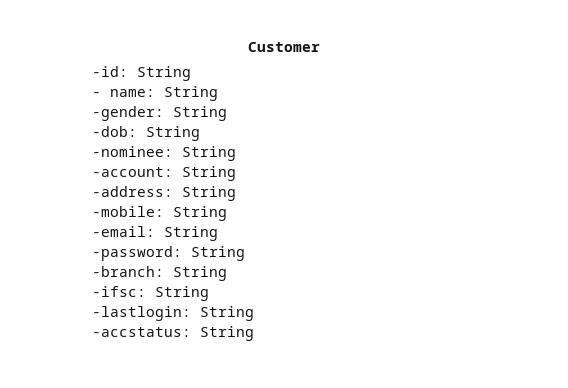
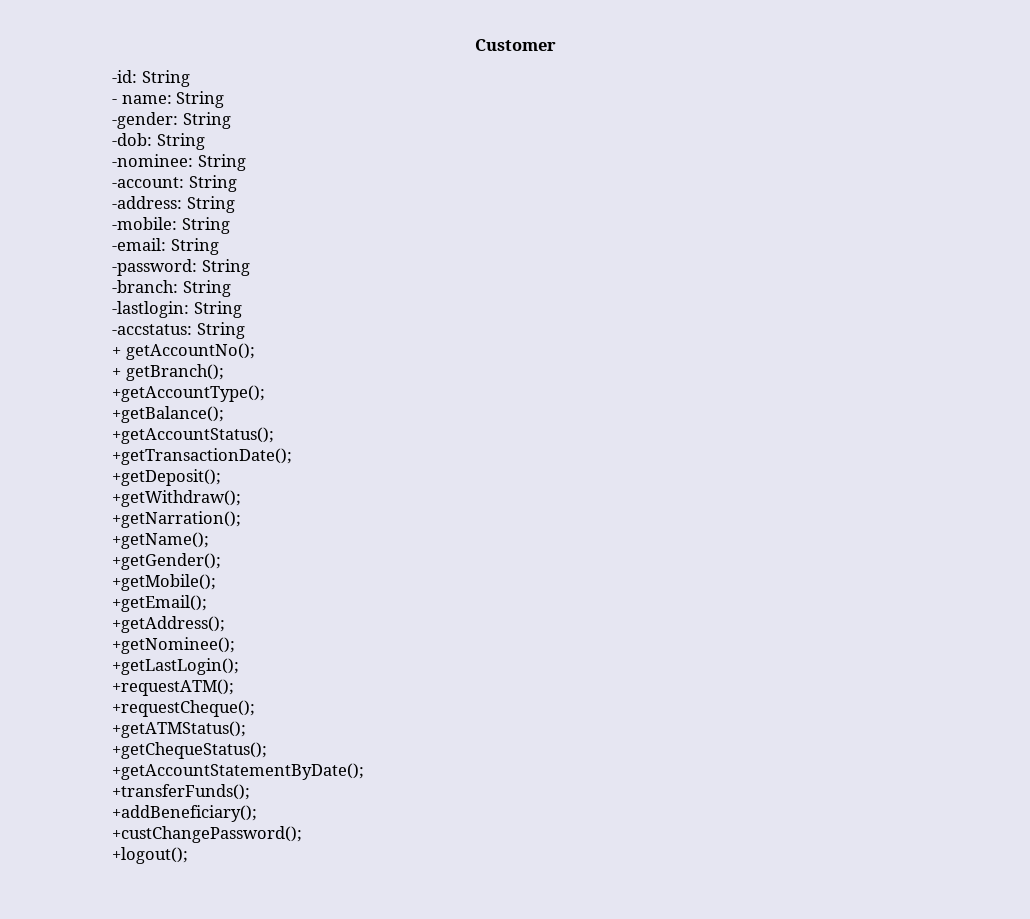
- -ifsc: String
+ + getAccountNo();
+ + getBranch();
+ +getAccountType();
+ +getBalance();
+ +getAccountStatus();
+ +getTransactionDate();
+ +getDeposit();
+ +getWithdraw();
+ +getNarration();
+ +getName();
+ +getGender();
+ +getMobile();
+ +getEmail();
+ +getAddress();
+ +getNominee();
+ +getLastLogin();
+ +requestATM();
+ +requestCheque();
+ +getATMStatus();
+ +getChequeStatus();
+ +getAccountStatementByDate();
+ +transferFunds();
+ +addBeneficiary();
+ +custChangePassword();
+ +logout();

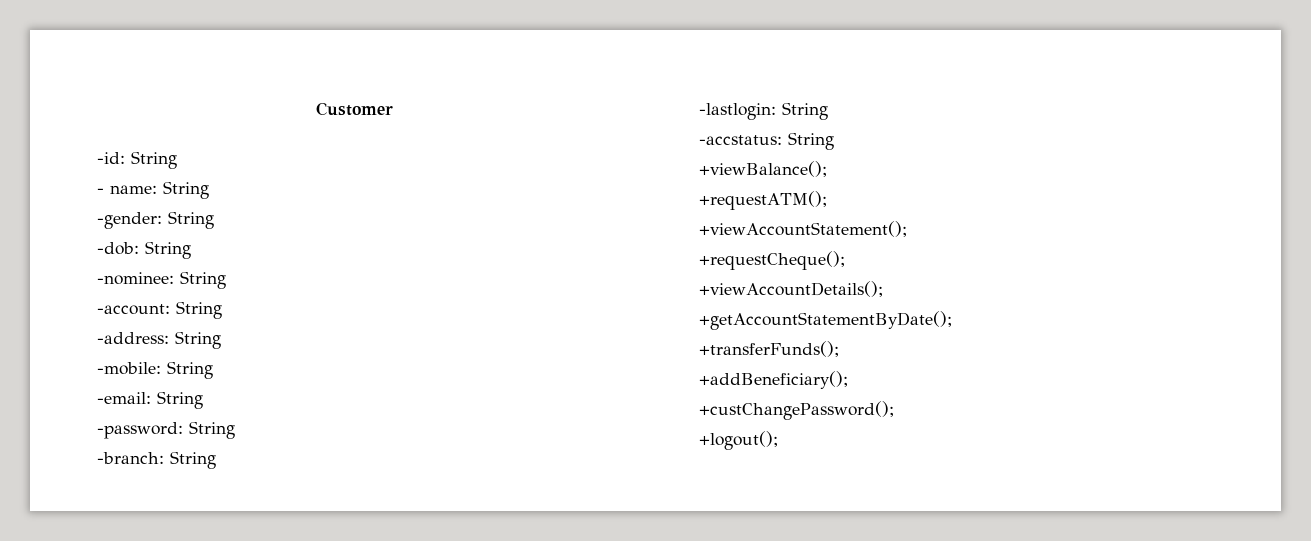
- + getAccountNo();
- + getBranch();
- +getAccountType();
- +getBalance();
- +getAccountStatus();
- +getTransactionDate();
- +getDeposit();
- +getWithdraw();
- +getNarration();
- +getName();
- +getGender();
- +getMobile();
- +getEmail();
- +getAddress();
- +getNominee();
- +getLastLogin();
+ +viewBalance();
+ +viewAccountStatement();
- +getATMStatus();
- +getChequeStatus();
+ +viewAccountDetails();

